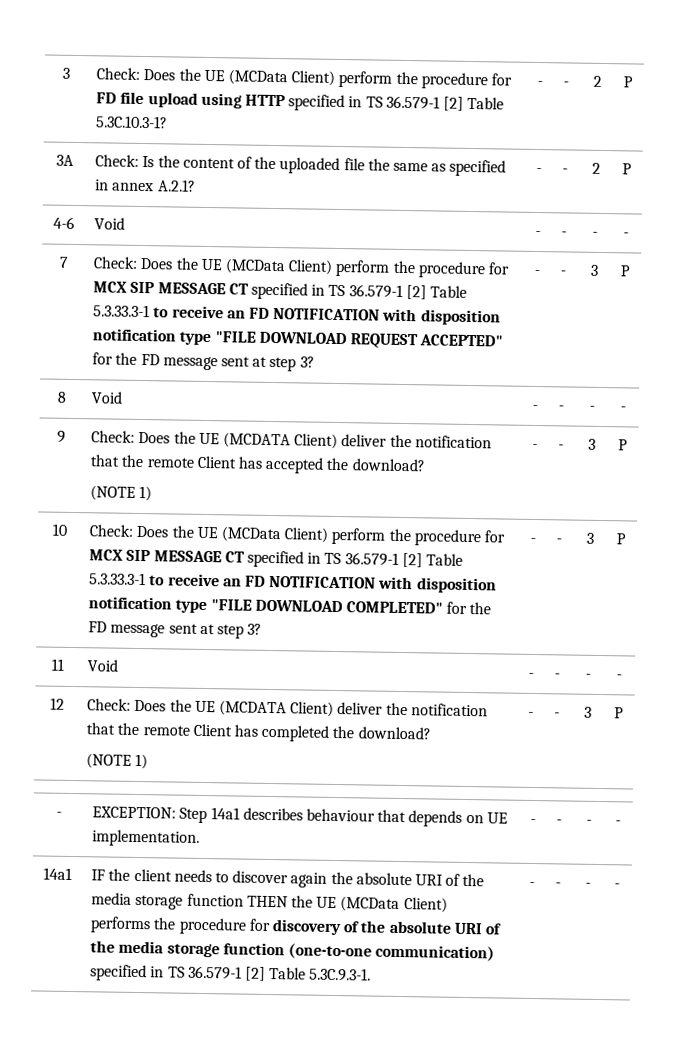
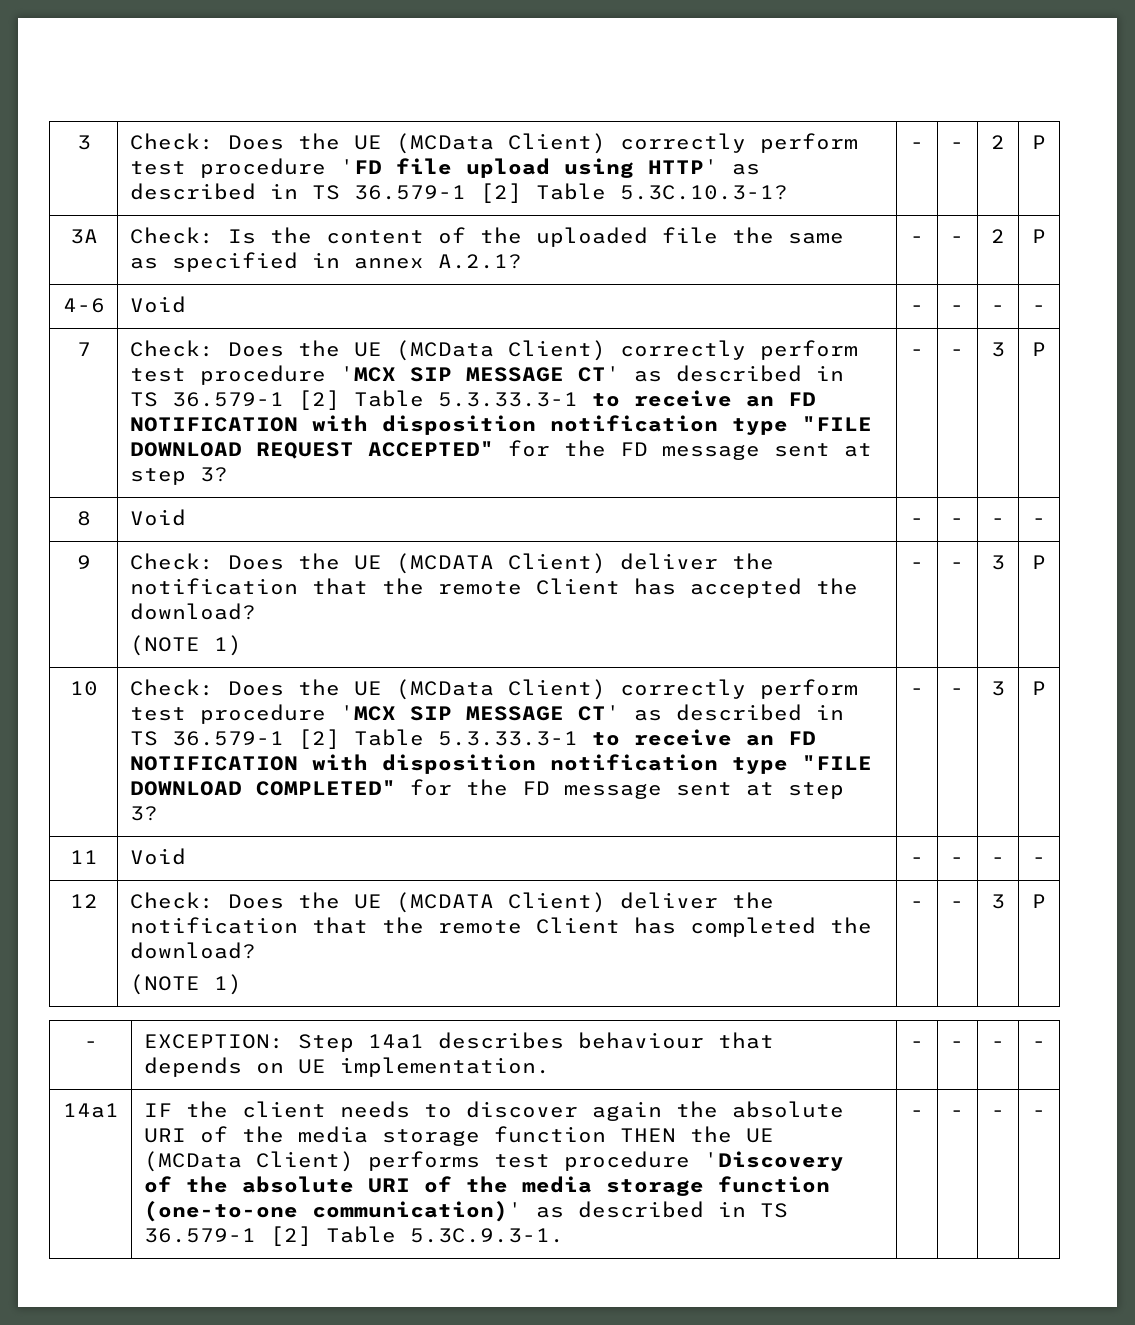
- 3 | Check: Does the UE (MCData Client) perform the procedure for FD file upload using HTTP specified in TS 36.579-1 [2] Table 5.3C.10.3-1? | - | - | 2 | P
+ 3 | Check: Does the UE (MCData Client) correctly perform test procedure 'FD file upload using HTTP' as described in TS 36.579-1 [2] Table 5.3C.10.3-1? | - | - | 2 | P
- Check: Does the UE (MCData Client) perform the procedure for MCX SIP MESSAGE CT specified in TS 36.579-1 [2] Table 5.3.33.3-1 to receive an FD NOTIFICATION with disposition notification type "FILE DOWNLOAD REQUEST ACCEPTED" for the FD message sent at step 3?
+ Check: Does the UE (MCData Client) correctly perform test procedure 'MCX SIP MESSAGE CT' as described in TS 36.579-1 [2] Table 5.3.33.3-1 to receive an FD NOTIFICATION with disposition notification type "FILE DOWNLOAD REQUEST ACCEPTED" for the FD message sent at step 3?
- Check: Does the UE (MCData Client) perform the procedure for MCX SIP MESSAGE CT specified in TS 36.579-1 [2] Table 5.3.33.3-1 to receive an FD NOTIFICATION with disposition notification type "FILE DOWNLOAD COMPLETED" for the FD message sent at step 3?
+ Check: Does the UE (MCData Client) correctly perform test procedure 'MCX SIP MESSAGE CT' as described in TS 36.579-1 [2] Table 5.3.33.3-1 to receive an FD NOTIFICATION with disposition notification type "FILE DOWNLOAD COMPLETED" for the FD message sent at step 3?
- IF the client needs to discover again the absolute URI of the media storage function THEN the UE (MCData Client) performs the procedure for discovery of the absolute URI of the media storage function (one-to-one communication) specified in TS 36.579-1 [2] Table 5.3C.9.3-1.
+ IF the client needs to discover again the absolute URI of the media storage function THEN the UE (MCData Client) performs test procedure 'Discovery of the absolute URI of the media storage function (one-to-one communication)' as described in TS 36.579-1 [2] Table 5.3C.9.3-1.

